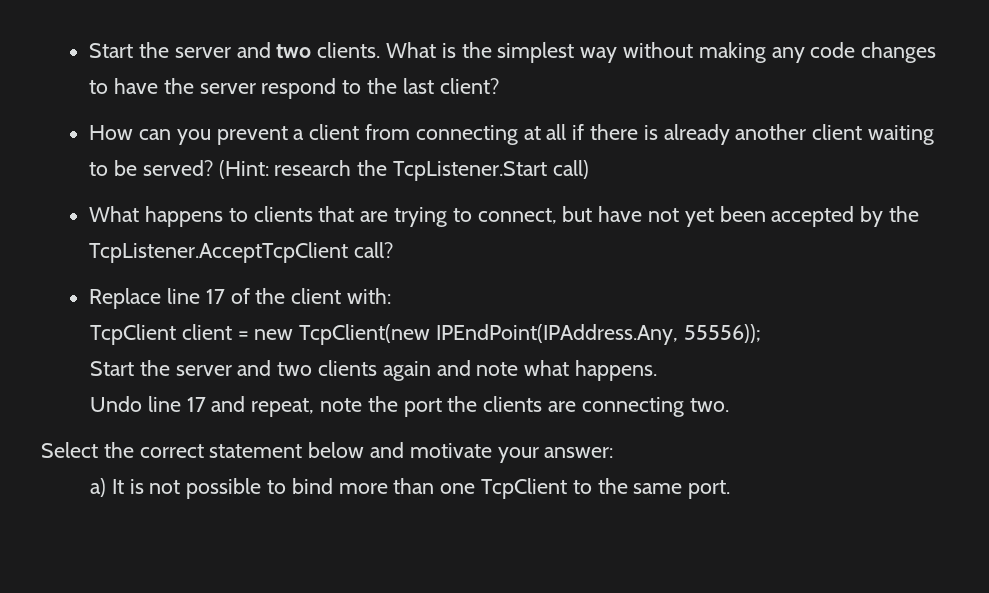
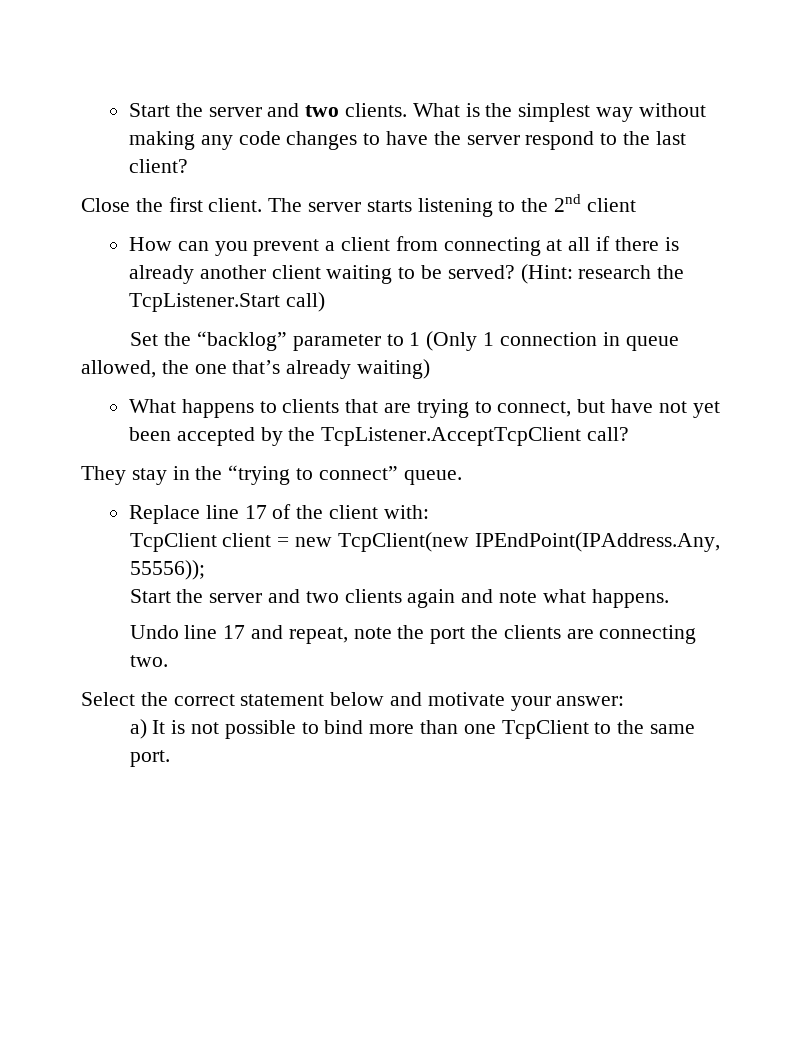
+ Close the first client. The server starts listening to the 2nd client
+ Set the “backlog” parameter to 1 (Only 1 connection in queue allowed, the one that’s already waiting)
+ They stay in the “trying to connect” queue.

